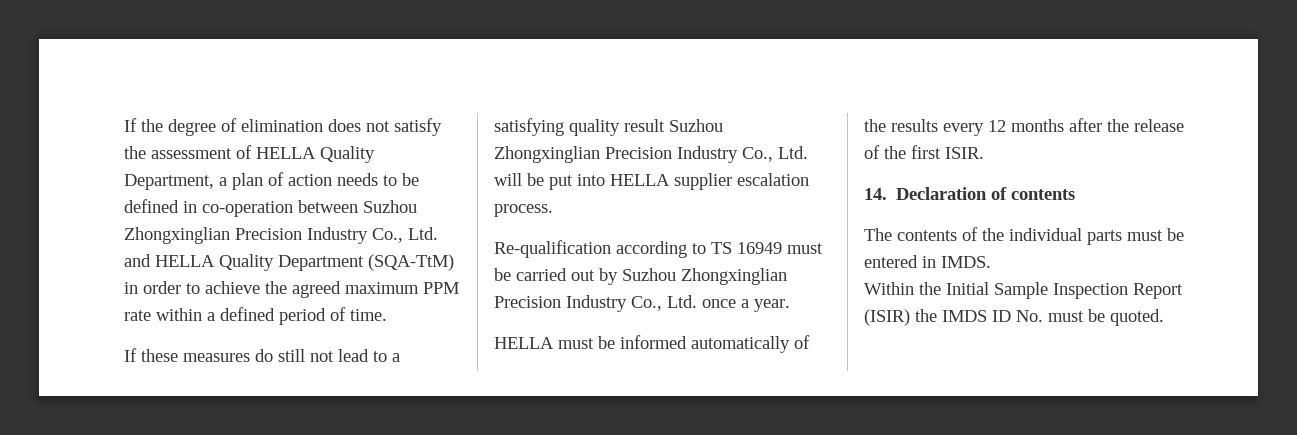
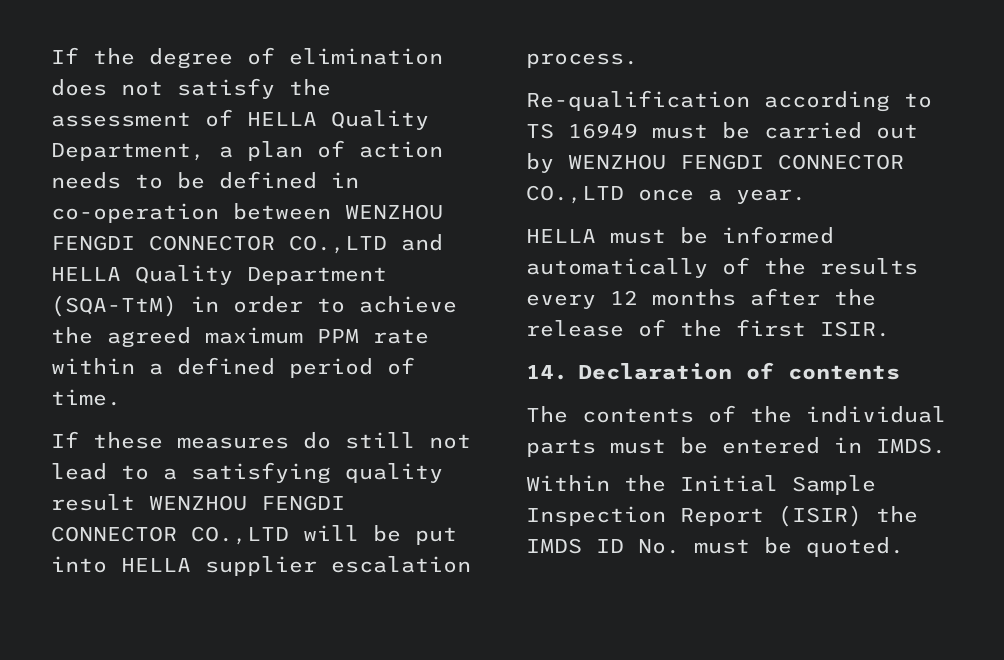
- If the degree of elimination does not satisfy the assessment of HELLA Quality Department, a plan of action needs to be defined in co-operation between Suzhou Zhongxinglian Precision Industry Co., Ltd. and HELLA Quality Department (SQA-TtM) in order to achieve the agreed maximum PPM rate within a defined period of time.
+ If the degree of elimination does not satisfy the assessment of HELLA Quality Department, a plan of action needs to be defined in co-operation between WENZHOU FENGDI CONNECTOR CO.,LTD and HELLA Quality Department (SQA-TtM) in order to achieve the agreed maximum PPM rate within a defined period of time.
- If these measures do still not lead to a satisfying quality result Suzhou Zhongxinglian Precision Industry Co., Ltd. will be put into HELLA supplier escalation process.
+ If these measures do still not lead to a satisfying quality result WENZHOU FENGDI CONNECTOR CO.,LTD will be put into HELLA supplier escalation process.
- Re-qualification according to TS 16949 must be carried out by Suzhou Zhongxinglian Precision Industry Co., Ltd. once a year.
+ Re-qualification according to TS 16949 must be carried out by WENZHOU FENGDI CONNECTOR CO.,LTD once a year.

